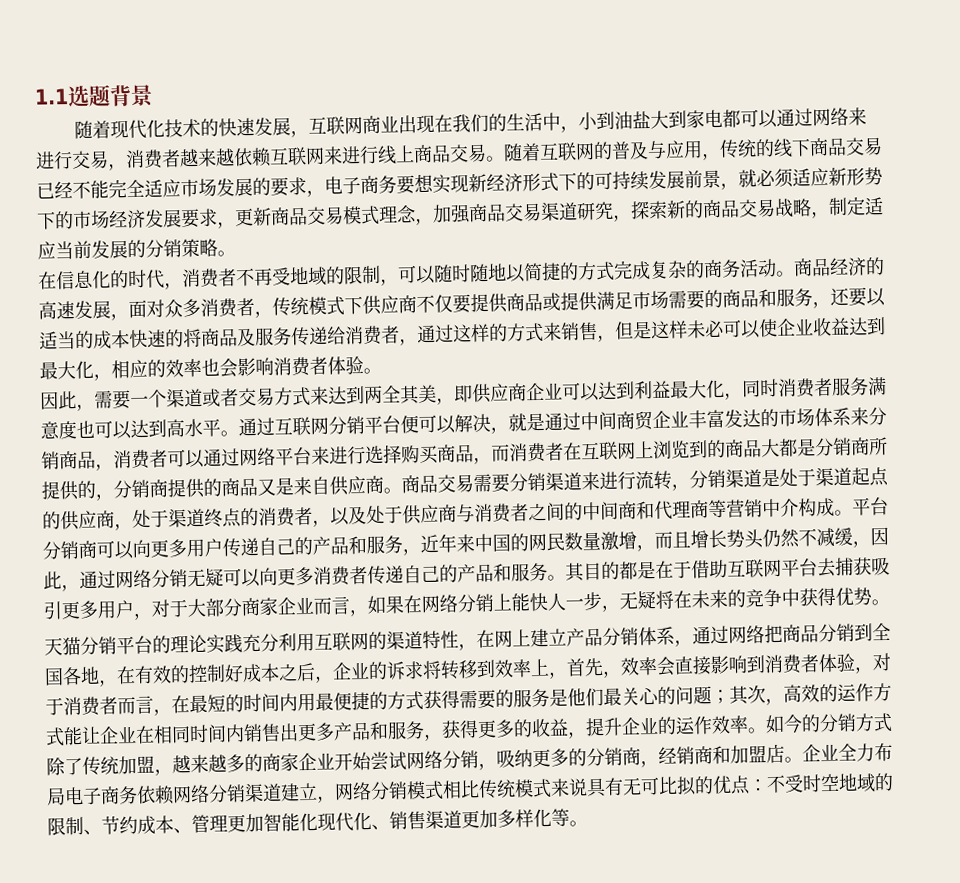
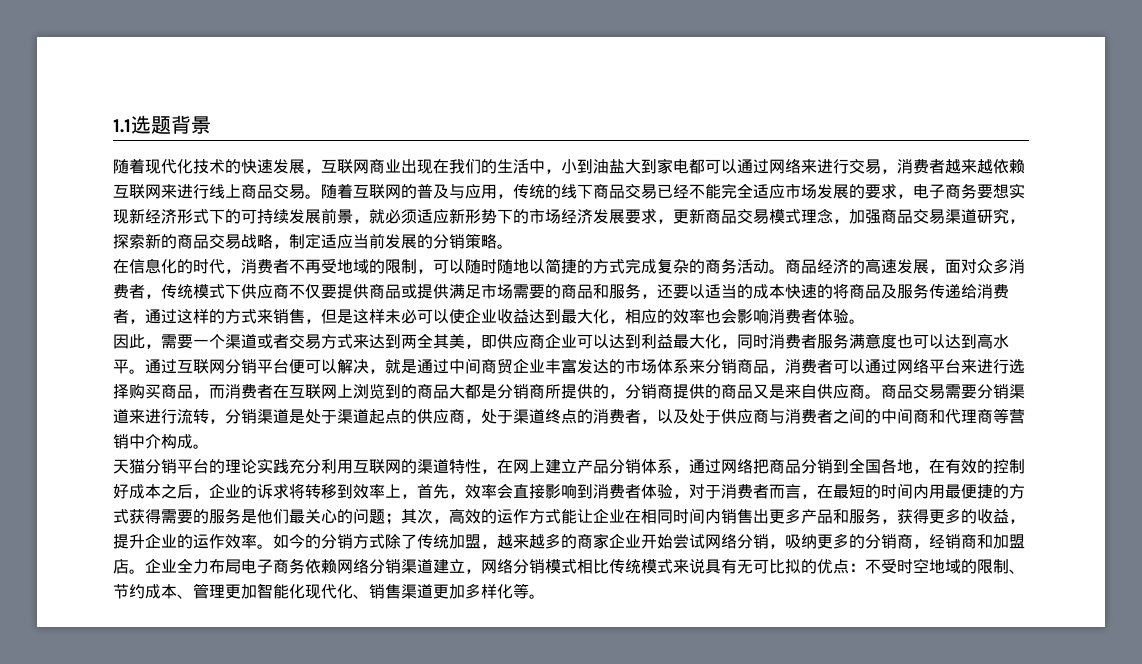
- 平台分销商可以向更多用户传递自己的产品和服务，近年来中国的网民数量激增，而且增长势头仍然不减缓，因此，通过网络分销无疑可以向更多消费者传递自己的产品和服务。其目的都是在于借助互联网平台去捕获吸引更多用户，对于大部分商家企业而言，如果在网络分销上能快人一步，无疑将在未来的竞争中获得优势。

